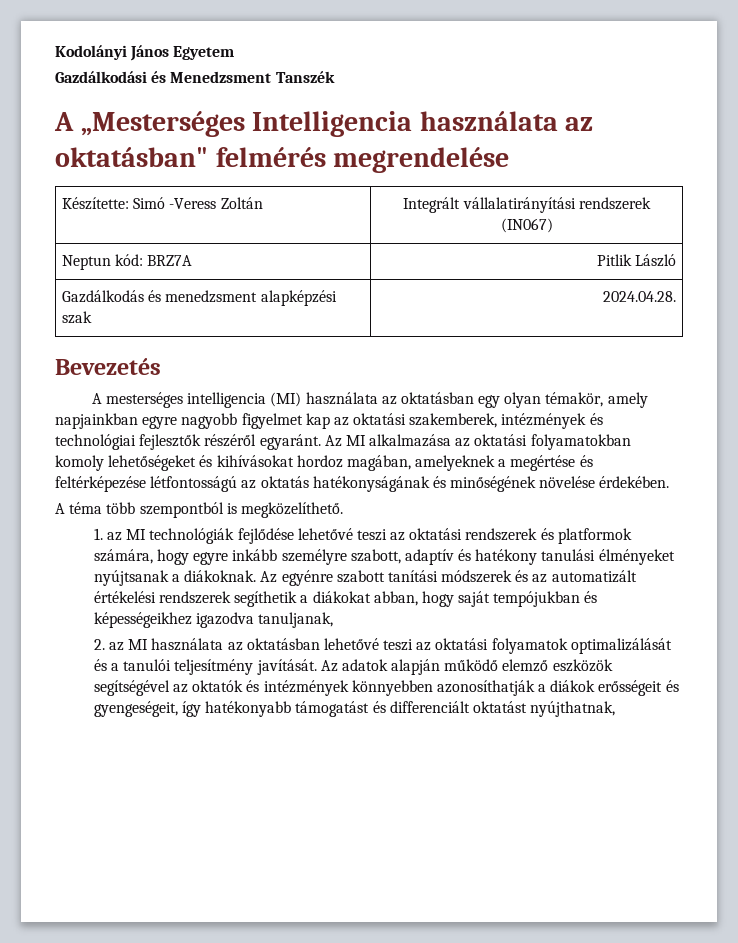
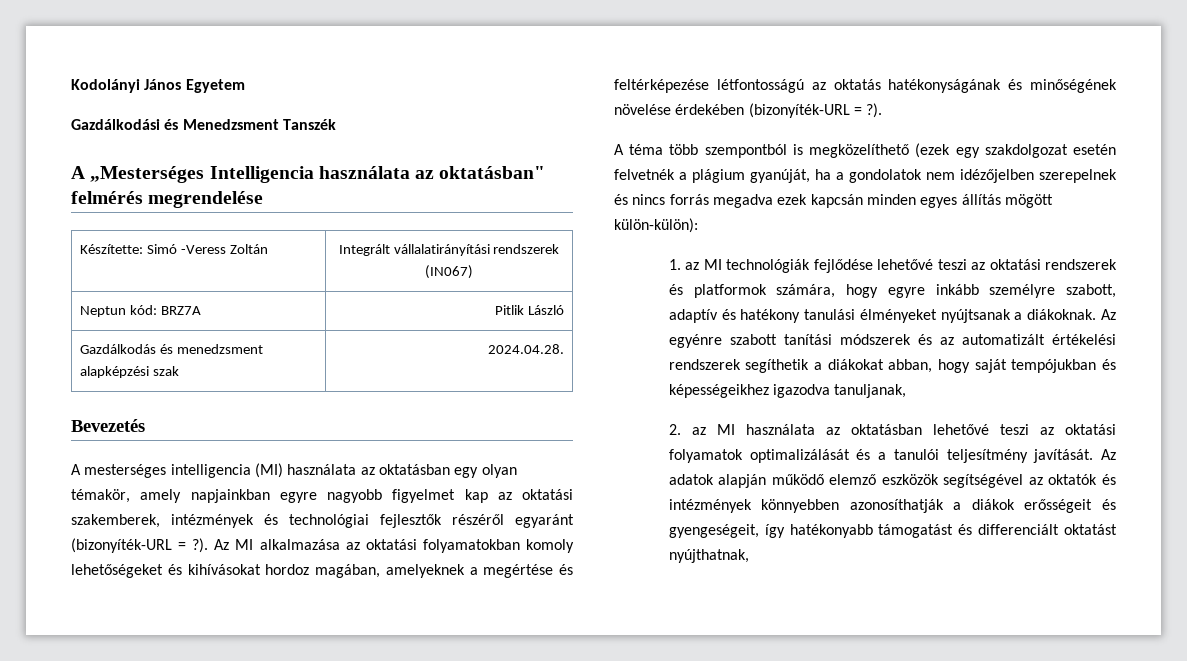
- A mesterséges intelligencia (MI) használata az oktatásban egy olyan témakör, amely napjainkban egyre nagyobb figyelmet kap az oktatási szakemberek, intézmények és technológiai fejlesztők részéről egyaránt.
+ A mesterséges intelligencia (MI) használata az oktatásban egy olyan témakör, amely napjainkban egyre nagyobb figyelmet kap az oktatási szakemberek, intézmények és technológiai fejlesztők részéről egyaránt (bizonyíték-URL = ?).
- Az MI alkalmazása az oktatási folyamatokban komoly lehetőségeket és kihívásokat hordoz magában, amelyeknek a megértése és feltérképezése létfontosságú az oktatás hatékonyságának és minőségének növelése érdekében.
+ Az MI alkalmazása az oktatási folyamatokban komoly lehetőségeket és kihívásokat hordoz magában, amelyeknek a megértése és feltérképezése létfontosságú az oktatás hatékonyságának és minőségének növelése érdekében (bizonyíték-URL = ?).
- A téma több szempontból is megközelíthető.
+ A téma több szempontból is megközelíthető (ezek egy szakdolgozat esetén felvetnék a plágium gyanúját, ha a gondolatok nem idézőjelben szerepelnek és nincs forrás megadva ezek kapcsán minden egyes állítás mögött külön-külön):

